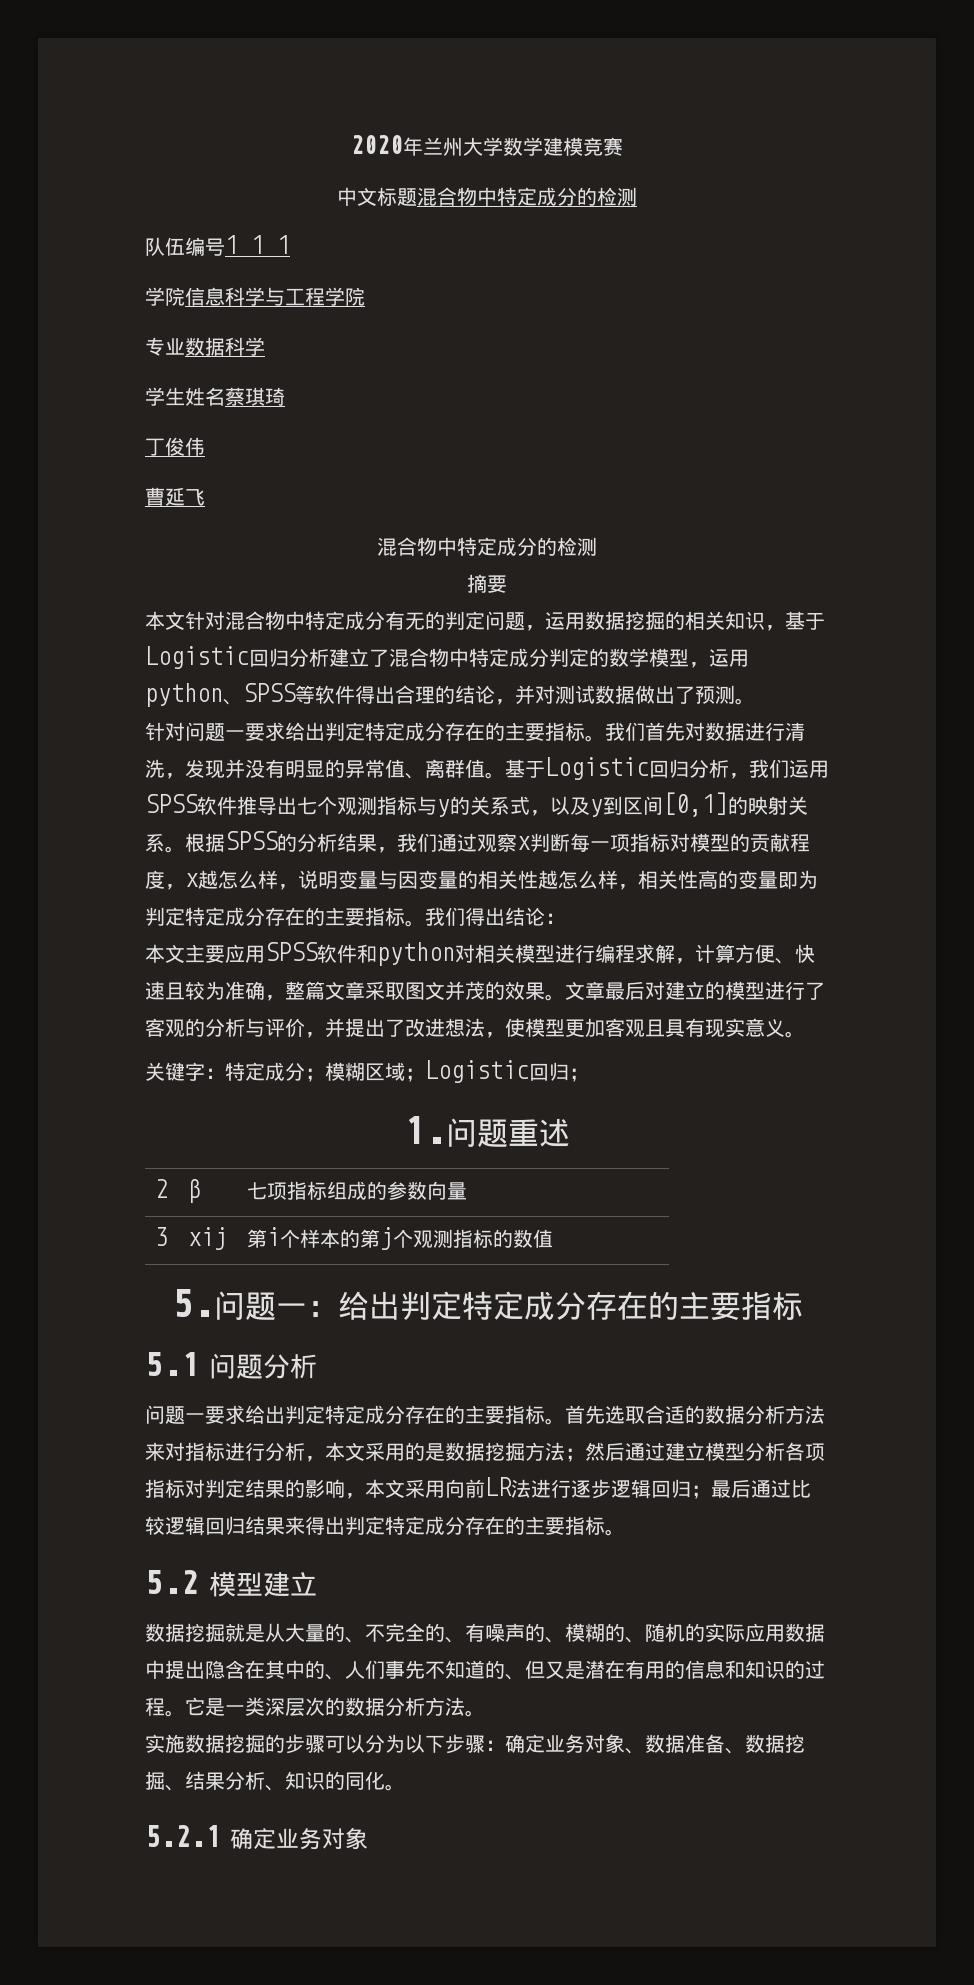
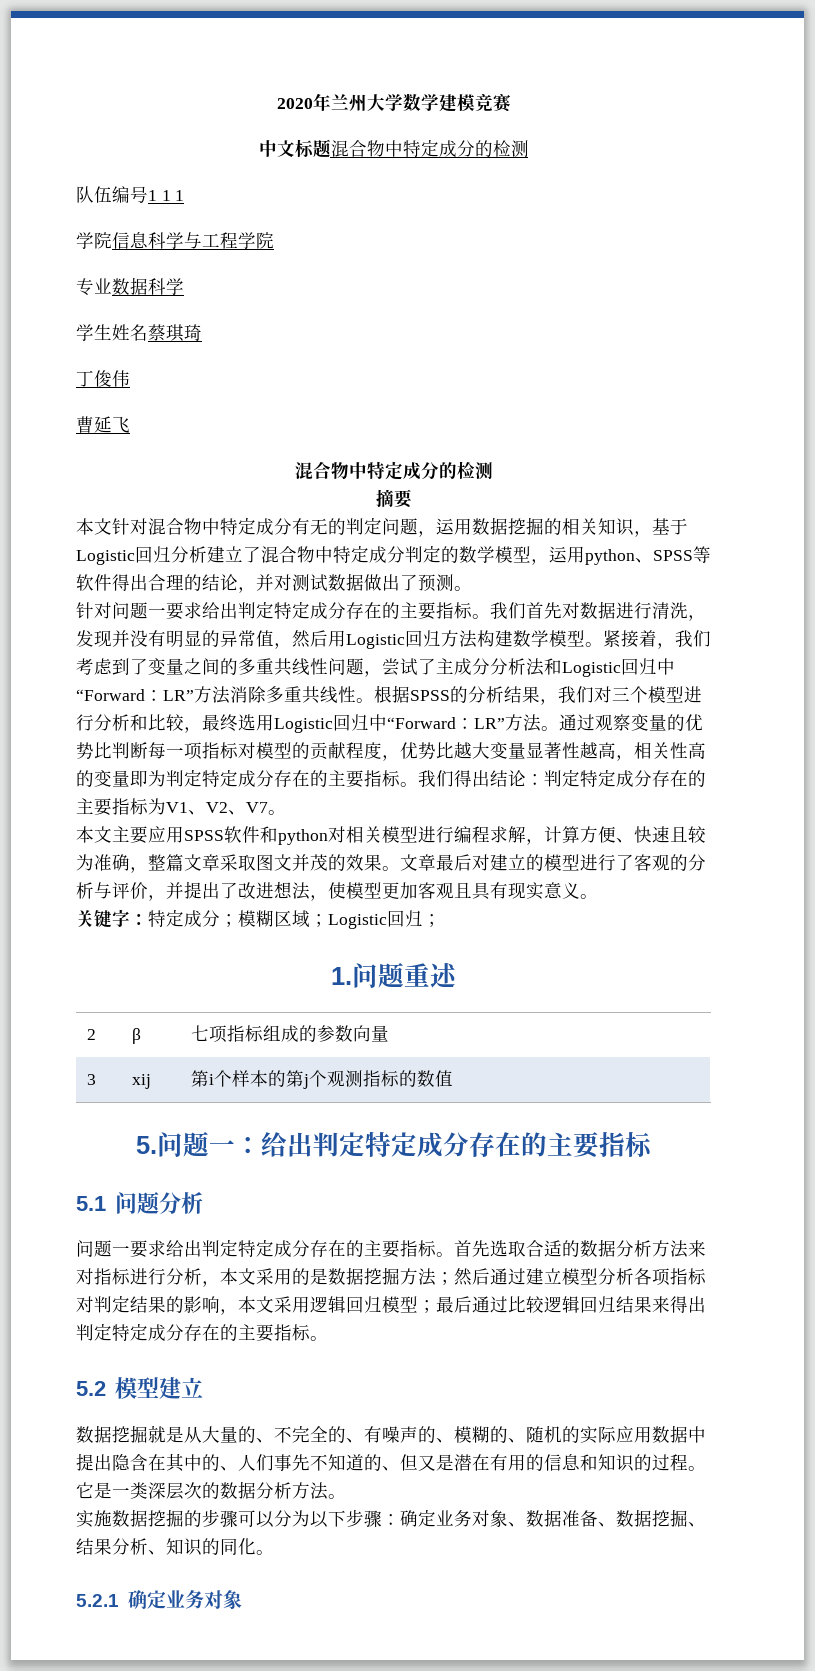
- 我们首先对数据进行清洗，发现并没有明显的异常值、离群值。基于Logistic回归分析，我们运用SPSS软件推导出七个观测指标与y的关系式，以及y到区间[0,1]的映射关系。
+ 我们首先对数据进行清洗，发现并没有明显的异常值，然后用Logistic回归方法构建数学模型。紧接着，我们考虑到了变量之间的多重共线性问题，尝试了主成分分析法和Logistic回归中“Forward：LR”方法消除多重共线性。
- 根据SPSS的分析结果，我们通过观察x判断每一项指标对模型的贡献程度，x越怎么样，说明变量与因变量的相关性越怎么样，相关性高的变量即为判定特定成分存在的主要指标。
+ 根据SPSS的分析结果，我们对三个模型进行分析和比较，最终选用Logistic回归中“Forward：LR”方法。通过观察变量的优势比判断每一项指标对模型的贡献程度，优势比越大变量显著性越高，相关性高的变量即为判定特定成分存在的主要指标。
- 我们得出结论：
+ 我们得出结论：判定特定成分存在的主要指标为V1、V2、V7。
- 首先选取合适的数据分析方法来对指标进行分析，本文采用的是数据挖掘方法；然后通过建立模型分析各项指标对判定结果的影响，本文采用向前LR法进行逐步逻辑回归；最后通过比较逻辑回归结果来得出判定特定成分存在的主要指标。
+ 首先选取合适的数据分析方法来对指标进行分析，本文采用的是数据挖掘方法；然后通过建立模型分析各项指标对判定结果的影响，本文采用逻辑回归模型；最后通过比较逻辑回归结果来得出判定特定成分存在的主要指标。

